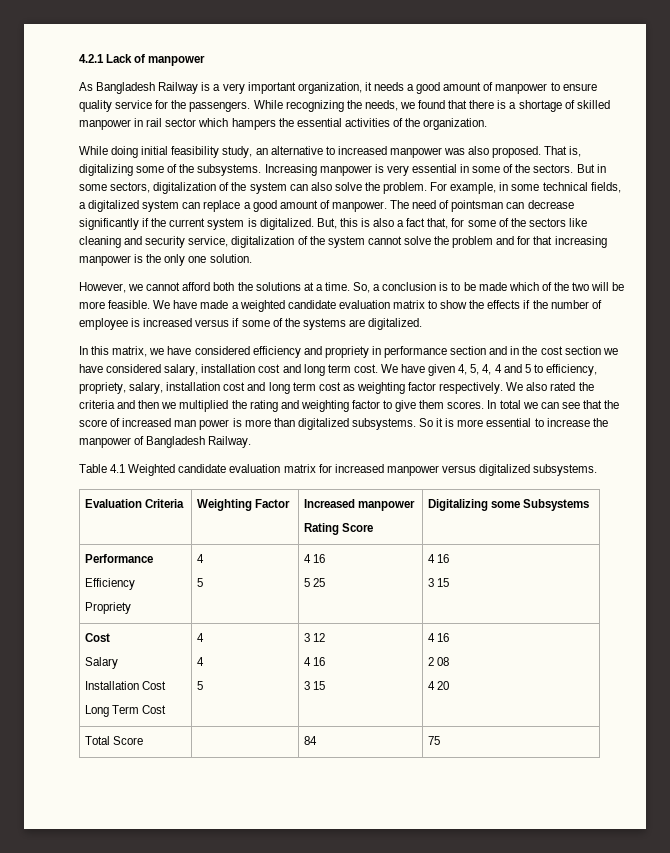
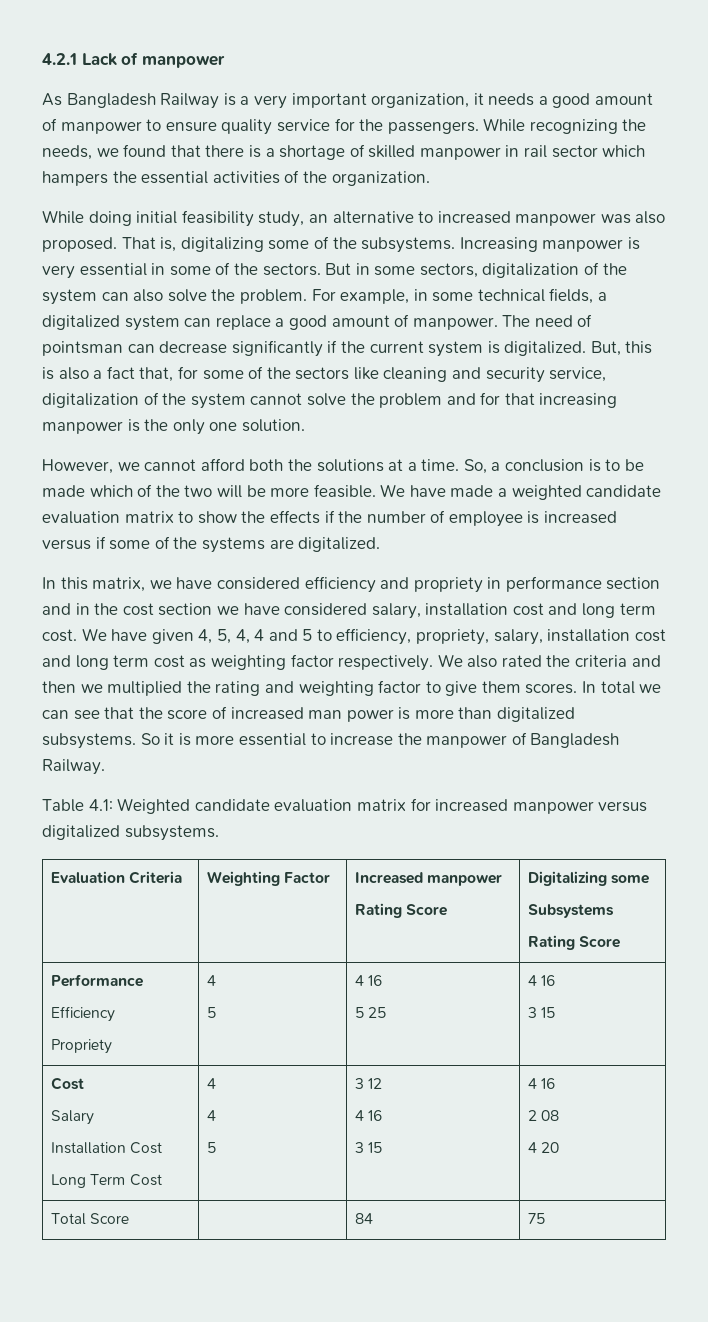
- Table 4.1 Weighted candidate evaluation matrix for increased manpower versus digitalized subsystems.
+ Table 4.1: Weighted candidate evaluation matrix for increased manpower versus digitalized subsystems.
  Evaluation Criteria | Weighting Factor | Increased manpower
- Rating Score | Digitalizing some Subsystems
+ Rating Score | Digitalizing some
+ Subsystems
+ Rating Score

